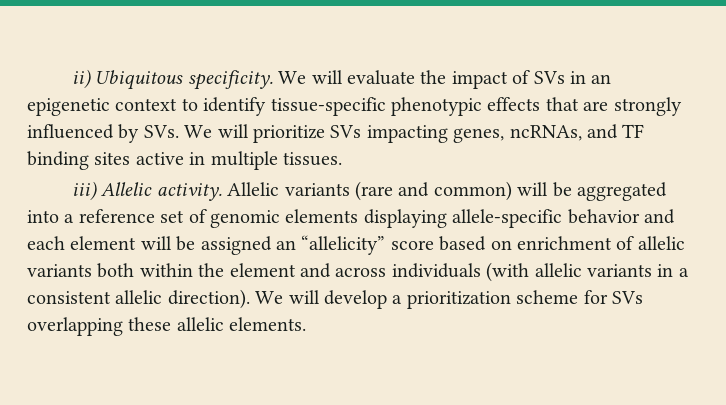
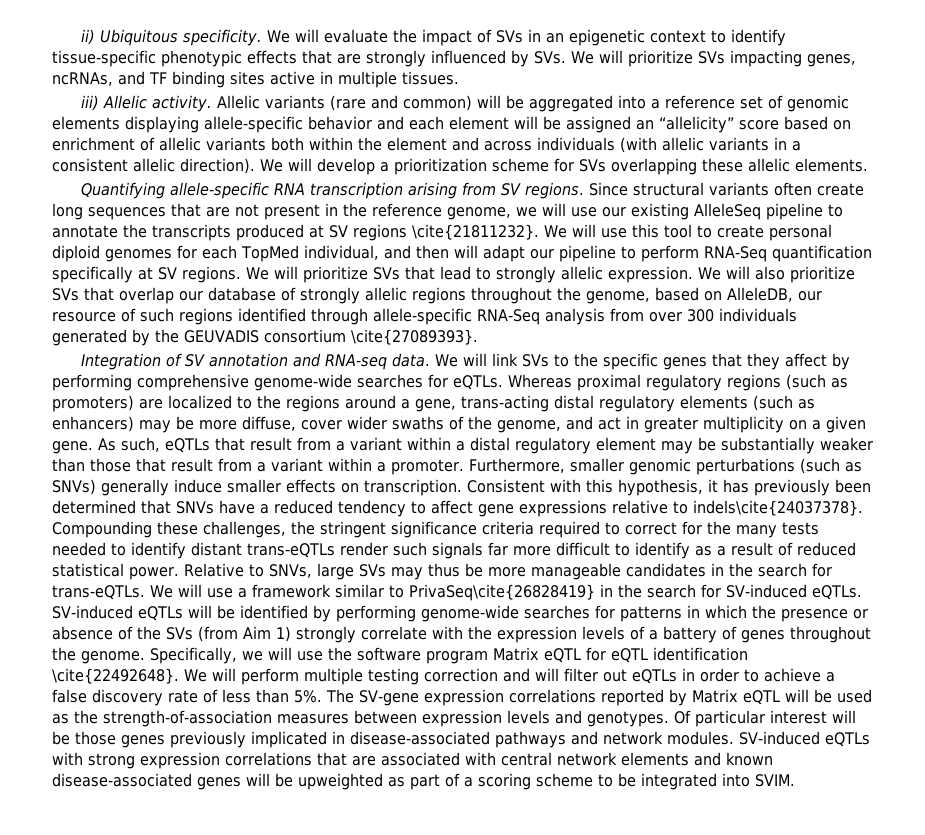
+ Quantifying allele-specific RNA transcription arising from SV regions. Since structural variants often create long sequences that are not present in the reference genome, we will use our existing AlleleSeq pipeline to annotate the transcripts produced at SV regions \cite{21811232}. We will use this tool to create personal diploid genomes for each TopMed individual, and then will adapt our pipeline to perform RNA-Seq quantification specifically at SV regions. We will prioritize SVs that lead to strongly allelic expression. We will also prioritize SVs that overlap our database of strongly allelic regions throughout the genome, based on AlleleDB, our resource of such regions identified through allele-specific RNA-Seq analysis from over 300 individuals generated by the GEUVADIS consortium \cite{27089393}.
+ Integration of SV annotation and RNA-seq data. We will link SVs to the specific genes that they affect by performing comprehensive genome-wide searches for eQTLs. Whereas proximal regulatory regions (such as promoters) are localized to the regions around a gene, trans-acting distal regulatory elements (such as enhancers) may be more diffuse, cover wider swaths of the genome, and act in greater multiplicity on a given gene. As such, eQTLs that result from a variant within a distal regulatory element may be substantially weaker than those that result from a variant within a promoter. Furthermore, smaller genomic perturbations (such as SNVs) generally induce smaller effects on transcription. Consistent with this hypothesis, it has previously been determined that SNVs have a reduced tendency to affect gene expressions relative to indels\cite{24037378}. Compounding these challenges, the stringent significance criteria required to correct for the many tests needed to identify distant trans-eQTLs render such signals far more difficult to identify as a result of reduced statistical power. Relative to SNVs, large SVs may thus be more manageable candidates in the search for trans-eQTLs. We will use a framework similar to PrivaSeq\cite{26828419} in the search for SV-induced eQTLs. SV-induced eQTLs will be identified by performing genome-wide searches for patterns in which the presence or absence of the SVs (from Aim 1) strongly correlate with the expression levels of a battery of genes throughout the genome. Specifically, we will use the software program Matrix eQTL for eQTL identification \cite{22492648}. We will perform multiple testing correction and will filter out eQTLs in order to achieve a false discovery rate of less than 5%. The SV-gene expression correlations reported by Matrix eQTL will be used as the strength-of-association measures between expression levels and genotypes. Of particular interest will be those genes previously implicated in disease-associated pathways and network modules. SV-induced eQTLs with strong expression correlations that are associated with central network elements and known disease-associated genes will be upweighted as part of a scoring scheme to be integrated into SVIM.

